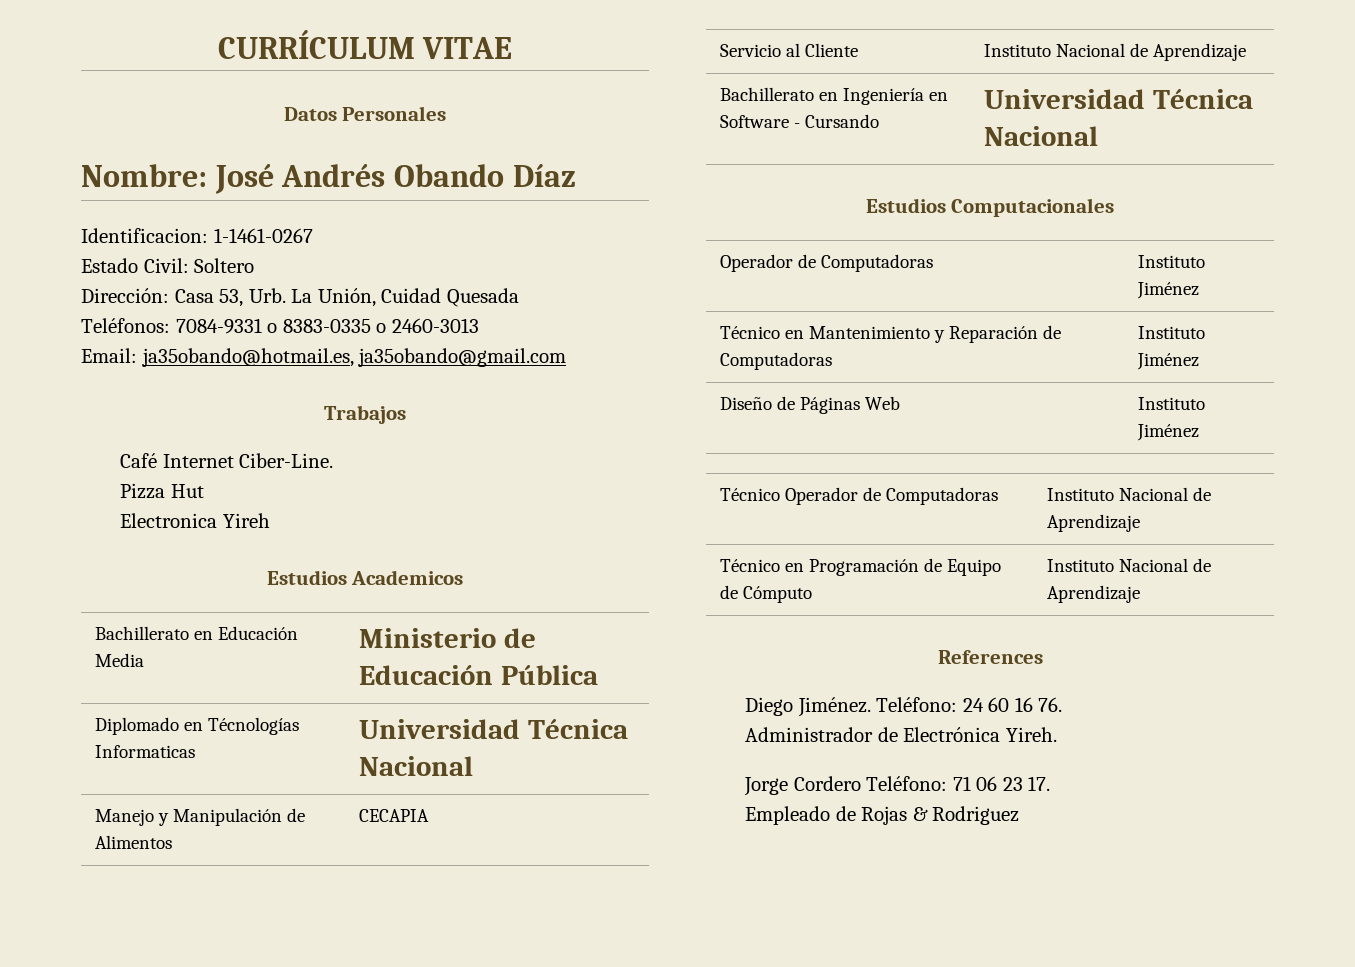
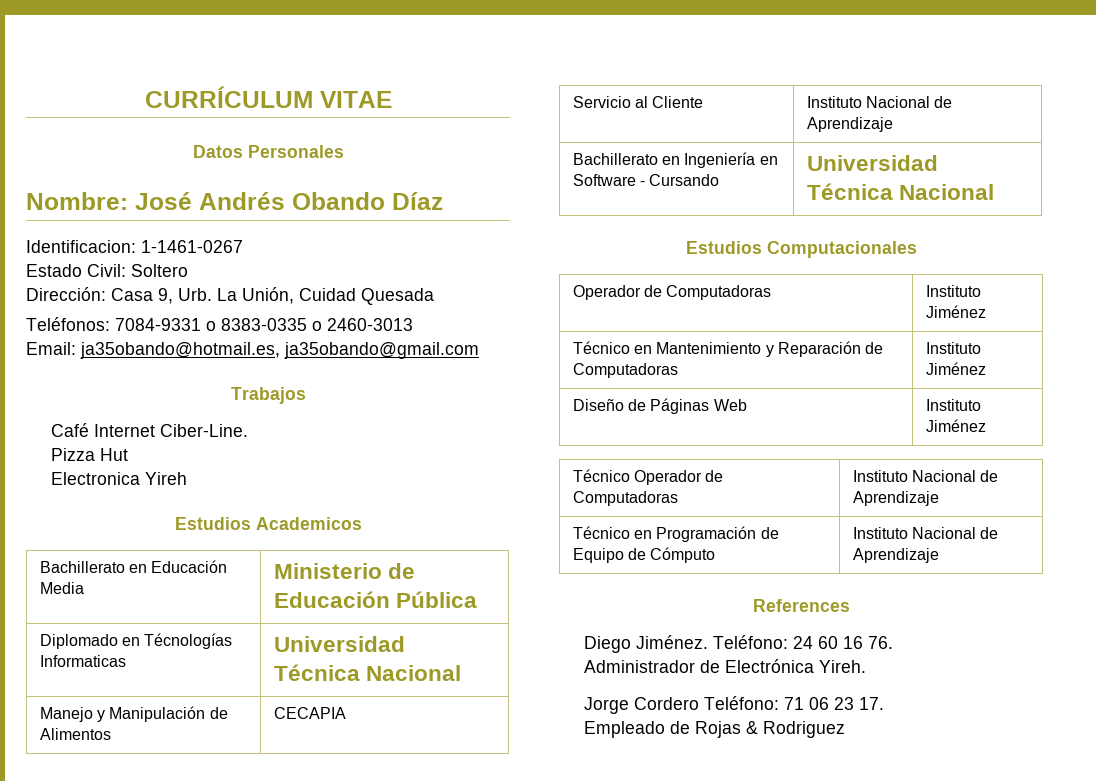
- Dirección: Casa 53, Urb. La Unión, Cuidad Quesada
+ Dirección: Casa 9, Urb. La Unión, Cuidad Quesada

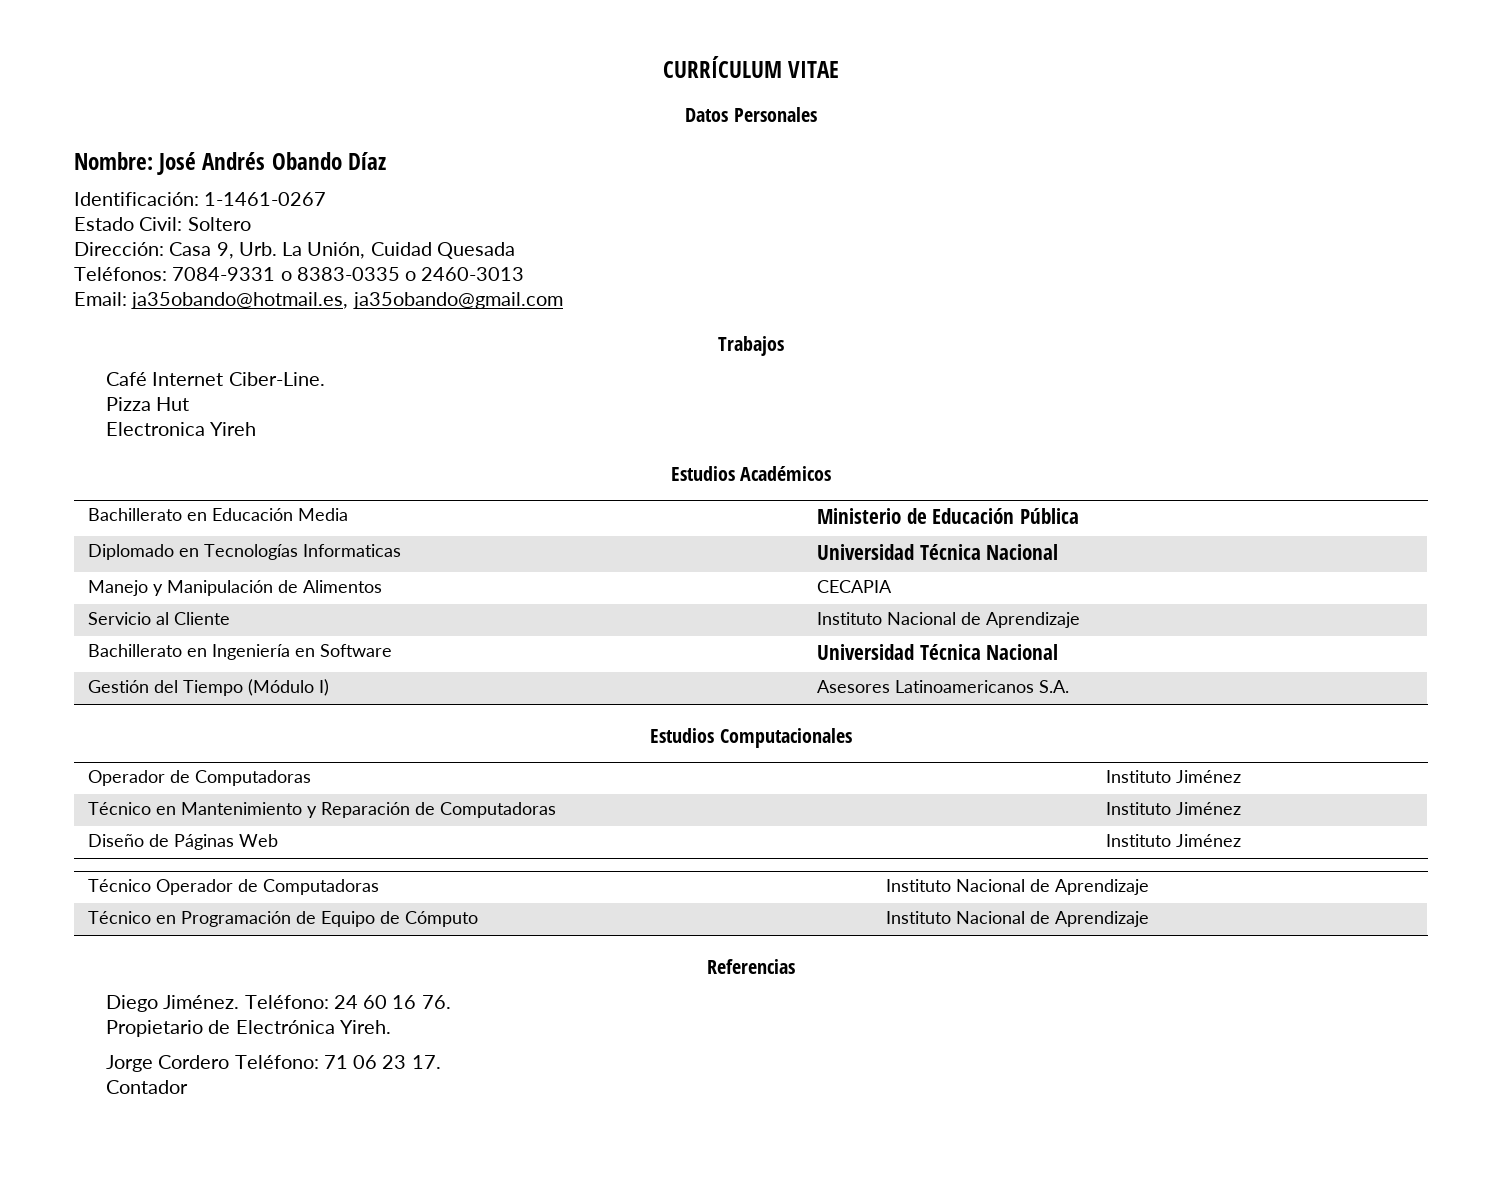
- Identificacion: 1-1461-0267
+ Identificación: 1-1461-0267
- Estudios Academicos
+ Estudios Académicos
- Diplomado en Técnologías Informaticas | Universidad Técnica Nacional
+ Diplomado en Tecnologías Informaticas | Universidad Técnica Nacional
- Bachillerato en Ingeniería en Software - Cursando | Universidad Técnica Nacional
+ Bachillerato en Ingeniería en Software | Universidad Técnica Nacional
+ Gestión del Tiempo (Módulo I) | Asesores Latinoamericanos S.A.
- References
+ Referencias
- Administrador de Electrónica Yireh.
+ Propietario de Electrónica Yireh.
- Empleado de Rojas & Rodriguez
+ Contador

